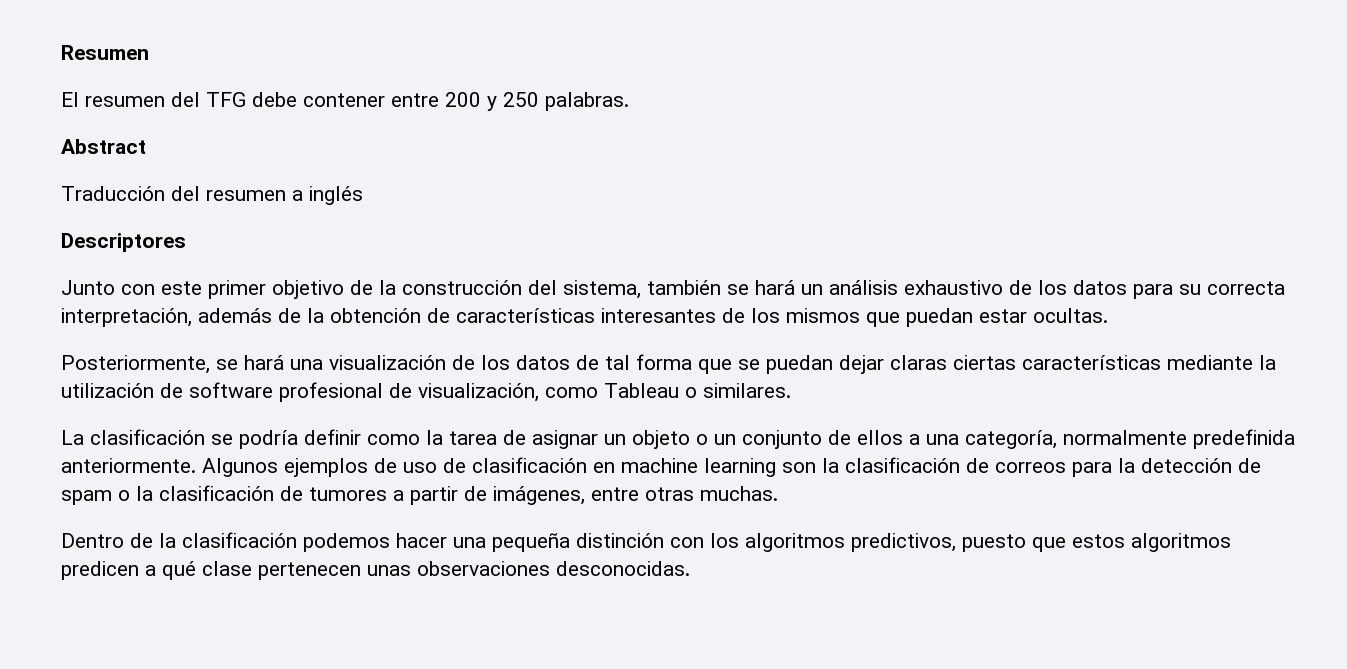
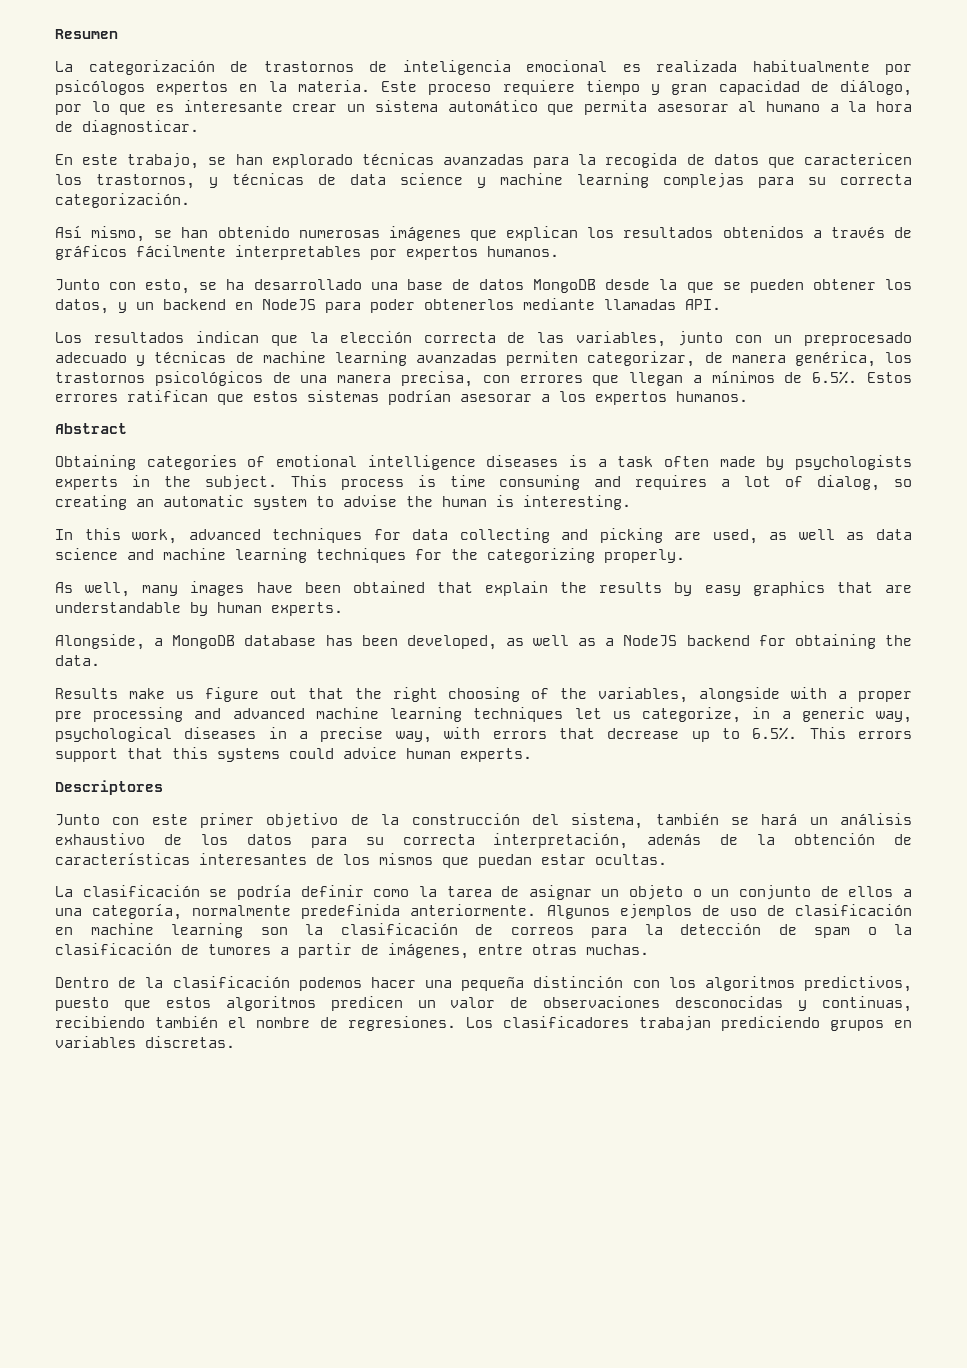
- El resumen del TFG debe contener entre 200 y 250 palabras.
+ La categorización de trastornos de inteligencia emocional es realizada habitualmente por psicólogos expertos en la materia. Este proceso requiere tiempo y gran capacidad de diálogo, por lo que es interesante crear un sistema automático que permita asesorar al humano a la hora de diagnosticar.
+ En este trabajo, se han explorado técnicas avanzadas para la recogida de datos que caractericen los trastornos, y técnicas de data science y machine learning complejas para su correcta categorización.
+ Así mismo, se han obtenido numerosas imágenes que explican los resultados obtenidos a través de gráficos fácilmente interpretables por expertos humanos.
+ Junto con esto, se ha desarrollado una base de datos MongoDB desde la que se pueden obtener los datos, y un backend en NodeJS para poder obtenerlos mediante llamadas API.
+ Los resultados indican que la elección correcta de las variables, junto con un preprocesado adecuado y técnicas de machine learning avanzadas permiten categorizar, de manera genérica, los trastornos psicológicos de una manera precisa, con errores que llegan a mínimos de 6.5%. Estos errores ratifican que estos sistemas podrían asesorar a los expertos humanos.
  Abstract
- Traducción del resumen a inglés
+ Obtaining categories of emotional intelligence diseases is a task often made by psychologists experts in the subject. This process is time consuming and requires a lot of dialog, so creating an automatic system to advise the human is interesting.
+ In this work, advanced techniques for data collecting and picking are used, as well as data science and machine learning techniques for the categorizing properly.
+ As well, many images have been obtained that explain the results by easy graphics that are understandable by human experts.
+ Alongside, a MongoDB database has been developed, as well as a NodeJS backend for obtaining the data.
+ Results make us figure out that the right choosing of the variables, alongside with a proper pre processing and advanced machine learning techniques let us categorize, in a generic way, psychological diseases in a precise way, with errors that decrease up to 6.5%. This errors support that this systems could advice human experts.
- Posteriormente, se hará una visualización de los datos de tal forma que se puedan dejar claras ciertas características mediante la utilización de software profesional de visualización, como Tableau o similares.
- Dentro de la clasificación podemos hacer una pequeña distinción con los algoritmos predictivos, puesto que estos algoritmos predicen a qué clase pertenecen unas observaciones desconocidas.
+ Dentro de la clasificación podemos hacer una pequeña distinción con los algoritmos predictivos, puesto que estos algoritmos predicen un valor de observaciones desconocidas y continuas, recibiendo también el nombre de regresiones. Los clasificadores trabajan prediciendo grupos en variables discretas.

